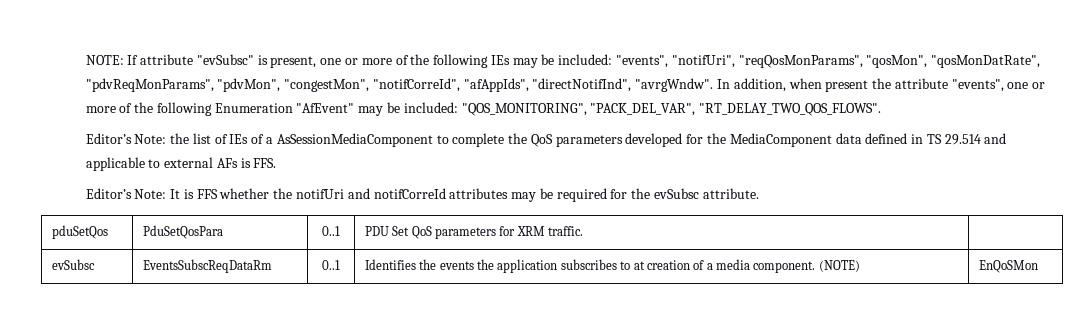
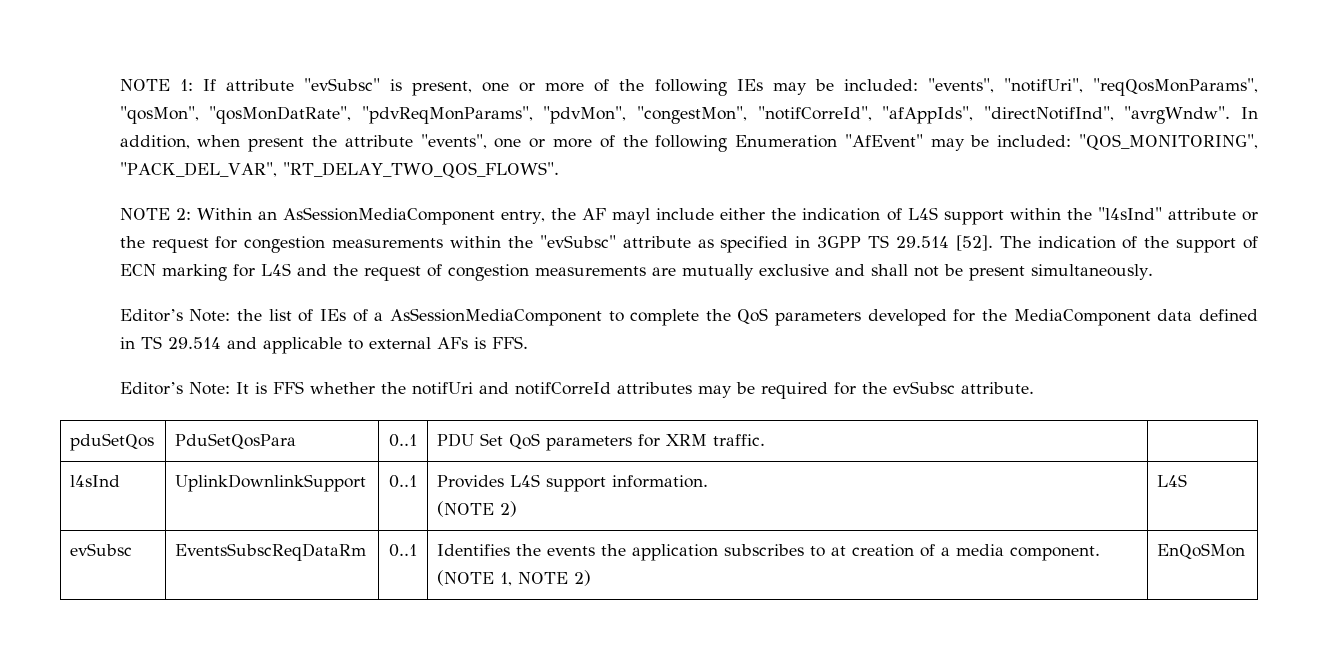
- NOTE: If attribute "evSubsc" is present, one or more of the following IEs may be included: "events", "notifUri", "reqQosMonParams", "qosMon", "qosMonDatRate", "pdvReqMonParams", "pdvMon", "congestMon", "notifCorreId", "afAppIds", "directNotifInd", "avrgWndw".
+ NOTE 1: If attribute "evSubsc" is present, one or more of the following IEs may be included: "events", "notifUri", "reqQosMonParams", "qosMon", "qosMonDatRate", "pdvReqMonParams", "pdvMon", "congestMon", "notifCorreId", "afAppIds", "directNotifInd", "avrgWndw".
+ NOTE 2: Within an AsSessionMediaComponent entry, the AF mayl include either the indication of L4S support within the "l4sInd" attribute or the request for congestion measurements within the "evSubsc" attribute as specified in 3GPP TS 29.514 [52]. The indication of the support of ECN marking for L4S and the request of congestion measurements are mutually exclusive and shall not be present simultaneously.
+ l4sInd | UplinkDownlinkSupport | 0..1 | Provides L4S support information.
+ (NOTE 2) | L4S
- evSubsc | EventsSubscReqDataRm | 0..1 | Identifies the events the application subscribes to at creation of a media component. (NOTE) | EnQoSMon
+ evSubsc | EventsSubscReqDataRm | 0..1 | Identifies the events the application subscribes to at creation of a media component. (NOTE 1, NOTE 2) | EnQoSMon

